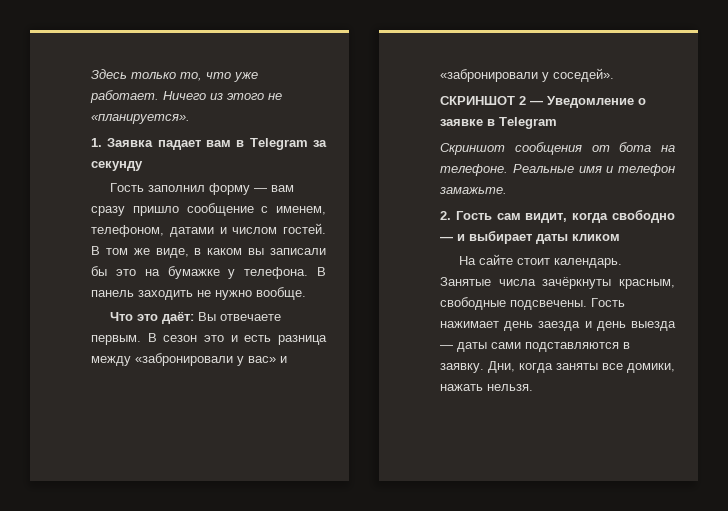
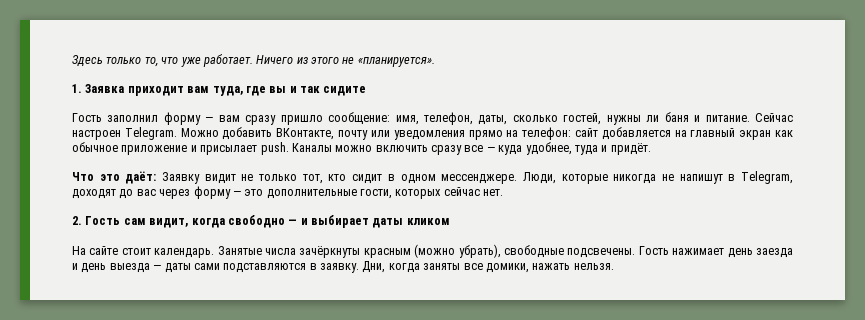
- 1. Заявка падает вам в Telegram за секунду
+ 1. Заявка приходит вам туда, где вы и так сидите
- Гость заполнил форму — вам сразу пришло сообщение с именем, телефоном, датами и числом гостей. В том же виде, в каком вы записали бы это на бумажке у телефона. В панель заходить не нужно вообще.
- Что это даёт: Вы отвечаете первым. В сезон это и есть разница между «забронировали у вас» и «забронировали у соседей».
- СКРИНШОТ 2 — Уведомление о заявке в Telegram
- Скриншот сообщения от бота на телефоне. Реальные имя и телефон замажьте.
+ Гость заполнил форму — вам сразу пришло сообщение: имя, телефон, даты, сколько гостей, нужны ли баня и питание. Сейчас настроен Telegram. Можно добавить ВКонтакте, почту или уведомления прямо на телефон: сайт добавляется на главный экран как обычное приложение и присылает push. Каналы можно включить сразу все — куда удобнее, туда и придёт.
+ Что это даёт: Заявку видит не только тот, кто сидит в одном мессенджере. Люди, которые никогда не напишут в Telegram, доходят до вас через форму — это дополнительные гости, которых сейчас нет.
- Занятые числа зачёркнуты красным, свободные подсвечены.
+ Занятые числа зачёркнуты красным (можно убрать), свободные подсвечены.

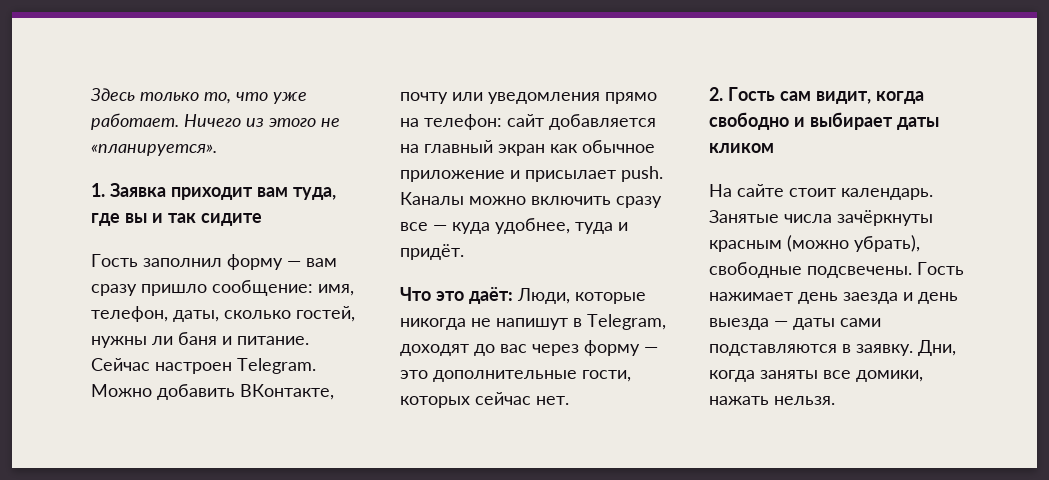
- Что это даёт: Заявку видит не только тот, кто сидит в одном мессенджере. Люди, которые никогда не напишут в Telegram, доходят до вас через форму — это дополнительные гости, которых сейчас нет.
+ Что это даёт: Люди, которые никогда не напишут в Telegram, доходят до вас через форму — это дополнительные гости, которых сейчас нет.
- 2. Гость сам видит, когда свободно — и выбирает даты кликом
+ 2. Гость сам видит, когда свободно и выбирает даты кликом

